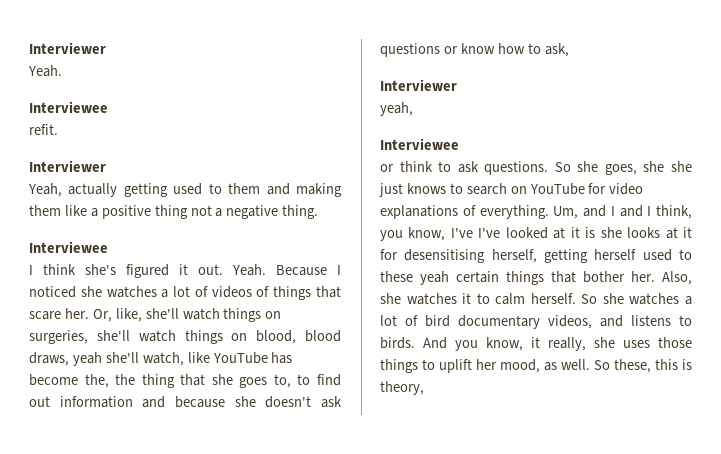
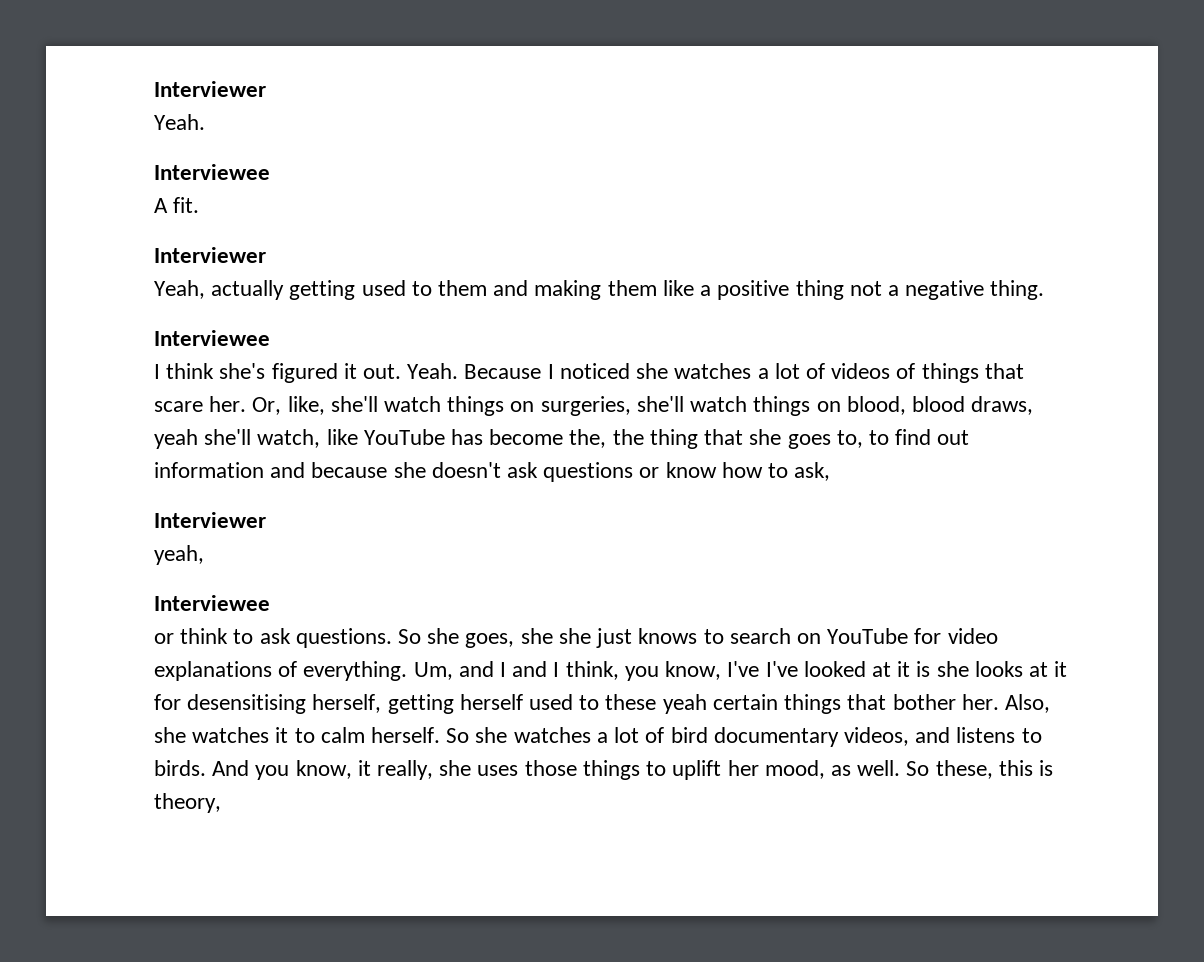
- refit.
+ A fit.

